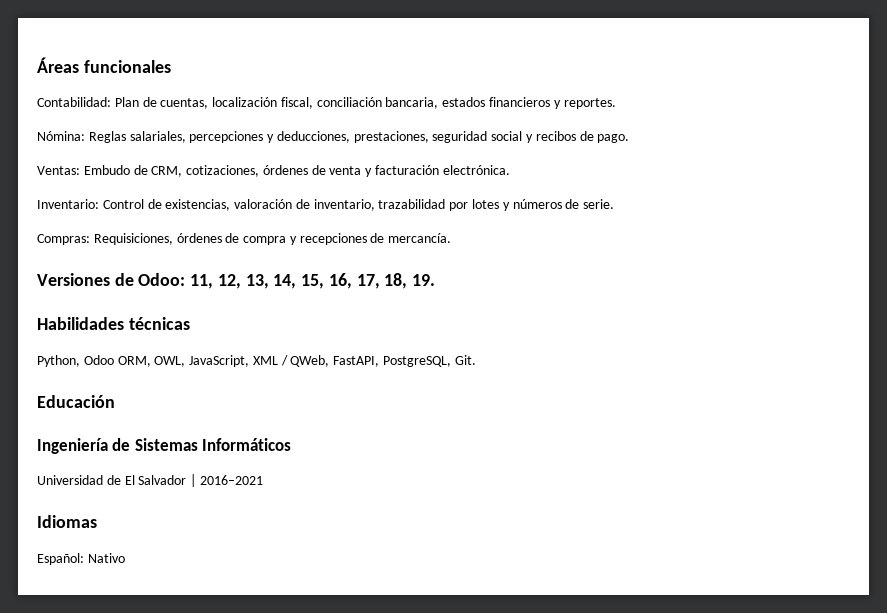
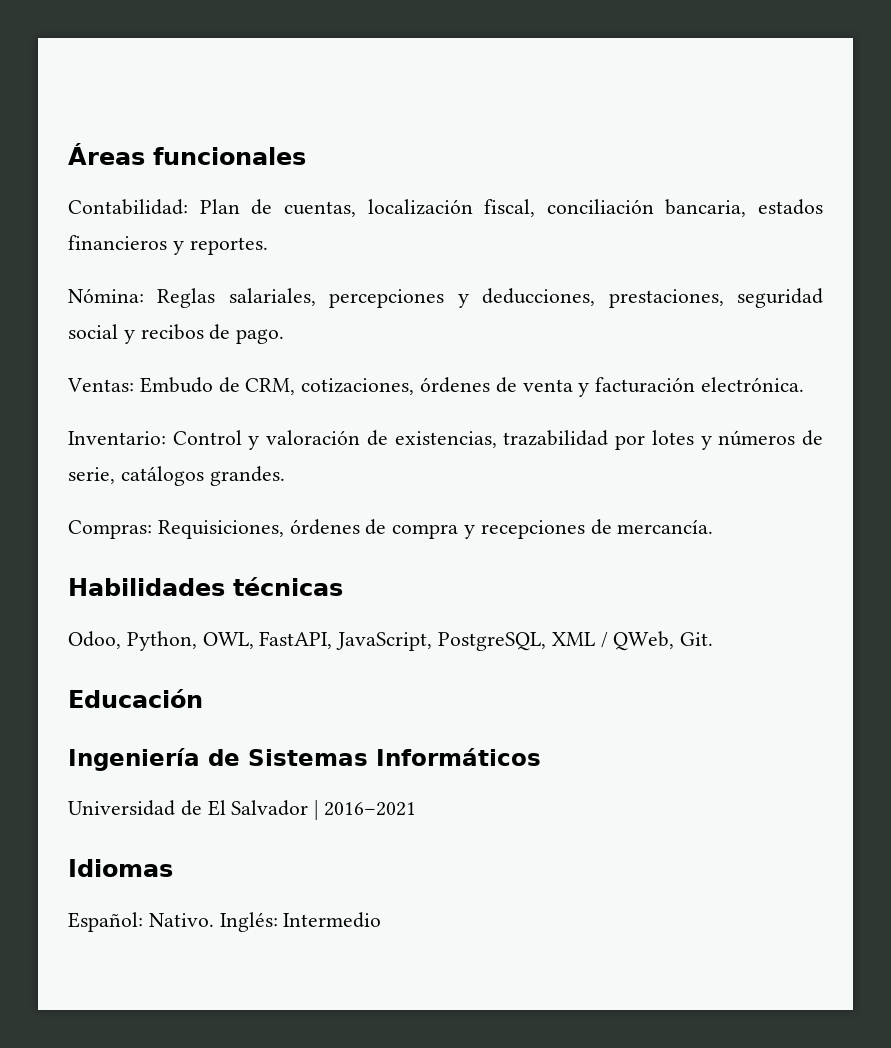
- Inventario: Control de existencias, valoración de inventario, trazabilidad por lotes y números de serie.
+ Inventario: Control y valoración de existencias, trazabilidad por lotes y números de serie, catálogos grandes.
- Versiones de Odoo: 11, 12, 13, 14, 15, 16, 17, 18, 19.
  Habilidades técnicas
- Python, Odoo ORM, OWL, JavaScript, XML / QWeb, FastAPI, PostgreSQL, Git.
+ Odoo, Python, OWL, FastAPI, JavaScript, PostgreSQL, XML / QWeb, Git.
- Español: Nativo
+ Español: Nativo. Inglés: Intermedio

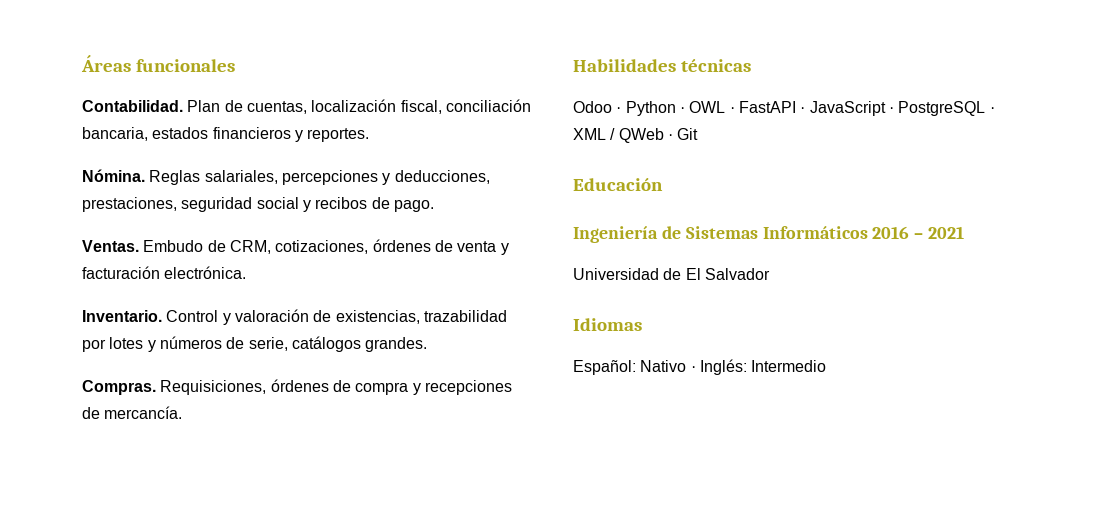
- Contabilidad: Plan de cuentas, localización fiscal, conciliación bancaria, estados financieros y reportes.
+ Contabilidad. Plan de cuentas, localización fiscal, conciliación bancaria, estados financieros y reportes.
- Nómina: Reglas salariales, percepciones y deducciones, prestaciones, seguridad social y recibos de pago.
+ Nómina. Reglas salariales, percepciones y deducciones, prestaciones, seguridad social y recibos de pago.
- Ventas: Embudo de CRM, cotizaciones, órdenes de venta y facturación electrónica.
+ Ventas. Embudo de CRM, cotizaciones, órdenes de venta y facturación electrónica.
- Inventario: Control y valoración de existencias, trazabilidad por lotes y números de serie, catálogos grandes.
+ Inventario. Control y valoración de existencias, trazabilidad por lotes y números de serie, catálogos grandes.
- Compras: Requisiciones, órdenes de compra y recepciones de mercancía.
+ Compras. Requisiciones, órdenes de compra y recepciones de mercancía.
- Odoo, Python, OWL, FastAPI, JavaScript, PostgreSQL, XML / QWeb, Git.
+ Odoo · Python · OWL · FastAPI · JavaScript · PostgreSQL · XML / QWeb · Git
- Ingeniería de Sistemas Informáticos
+ Ingeniería de Sistemas Informáticos 2016 – 2021
- Universidad de El Salvador | 2016–2021
+ Universidad de El Salvador
- Español: Nativo. Inglés: Intermedio
+ Español: Nativo · Inglés: Intermedio

